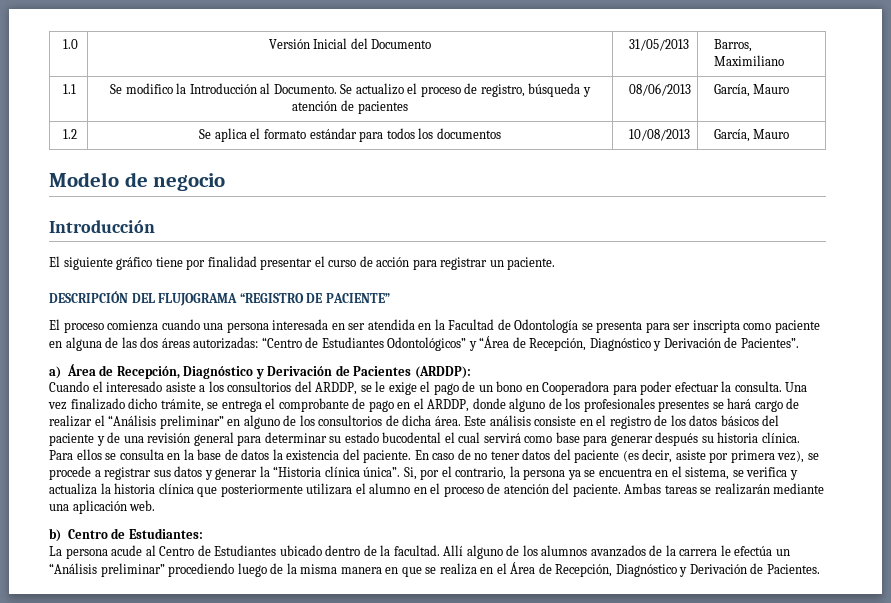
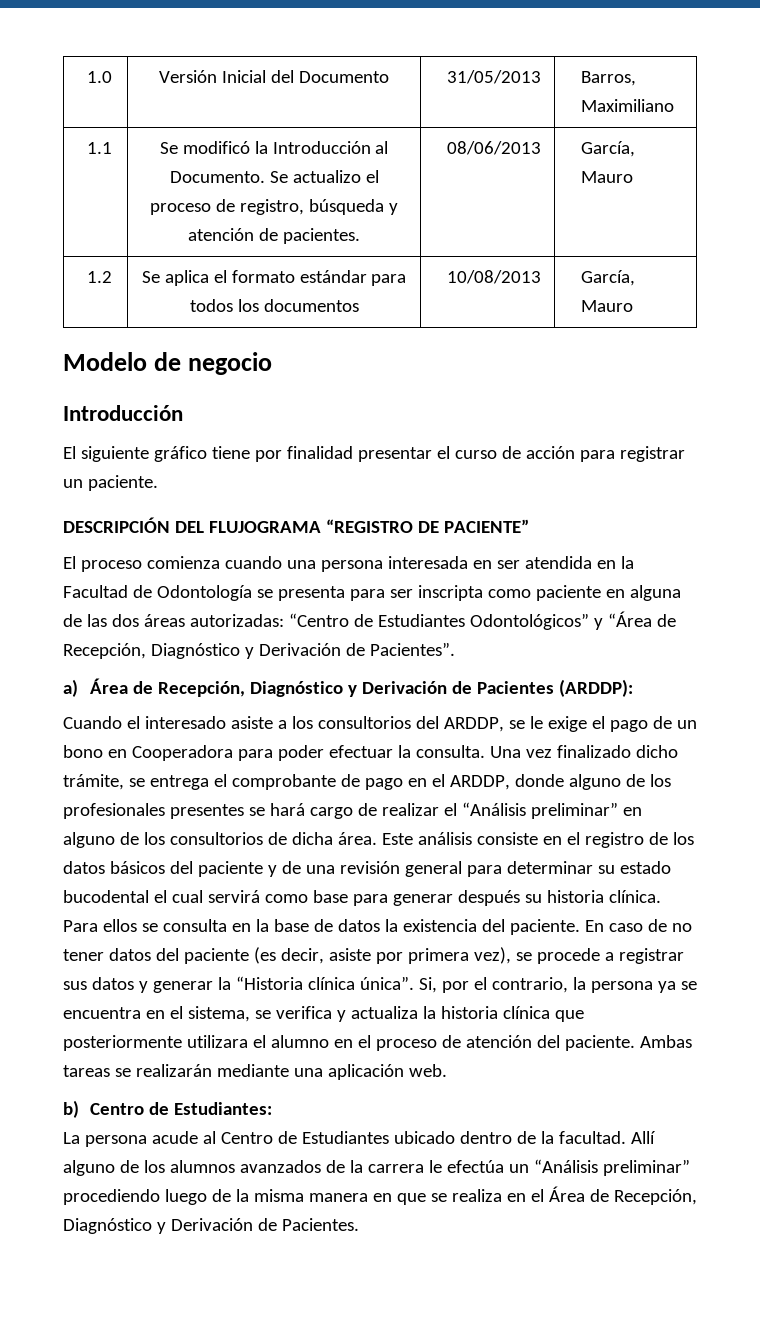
- 1.1 | Se modifico la Introducción al Documento. Se actualizo el proceso de registro, búsqueda y atención de pacientes | 08/06/2013 | García, Mauro
+ 1.1 | Se modificó la Introducción al Documento. Se actualizo el proceso de registro, búsqueda y atención de pacientes. | 08/06/2013 | García, Mauro

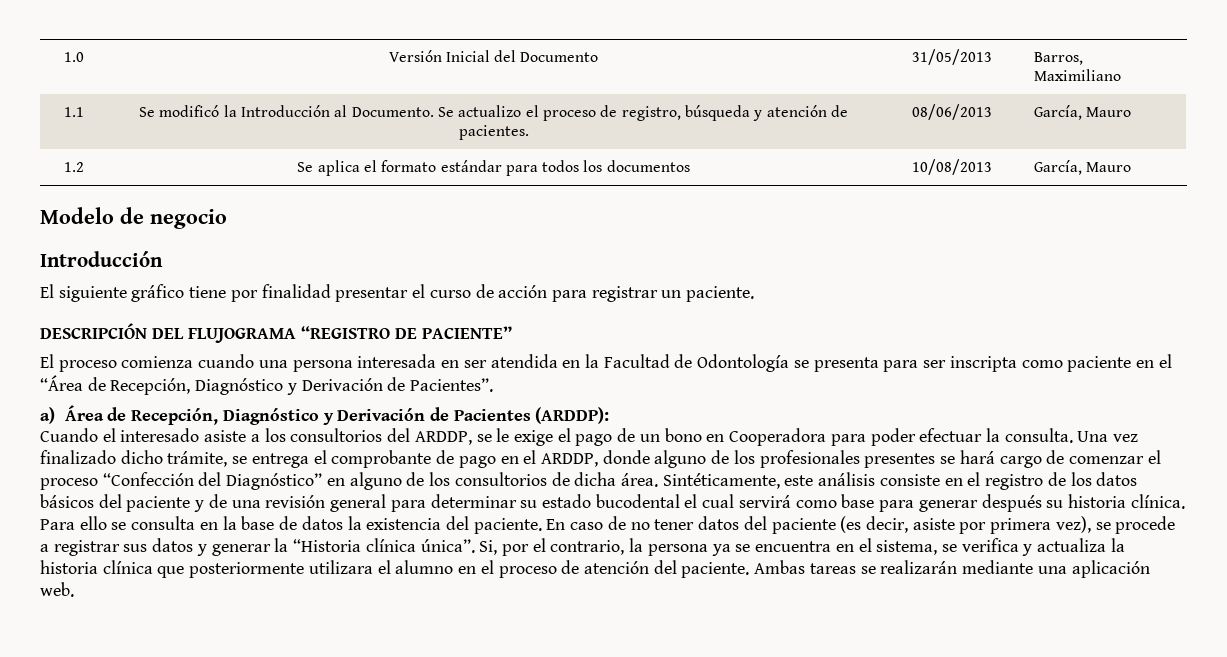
- El proceso comienza cuando una persona interesada en ser atendida en la Facultad de Odontología se presenta para ser inscripta como paciente en alguna de las dos áreas autorizadas: “Centro de Estudiantes Odontológicos” y “Área de Recepción, Diagnóstico y Derivación de Pacientes”.
+ El proceso comienza cuando una persona interesada en ser atendida en la Facultad de Odontología se presenta para ser inscripta como paciente en el “Área de Recepción, Diagnóstico y Derivación de Pacientes”.
- Una vez finalizado dicho trámite, se entrega el comprobante de pago en el ARDDP, donde alguno de los profesionales presentes se hará cargo de realizar el “Análisis preliminar” en alguno de los consultorios de dicha área.
+ Una vez finalizado dicho trámite, se entrega el comprobante de pago en el ARDDP, donde alguno de los profesionales presentes se hará cargo de comenzar el proceso “Confección del Diagnóstico” en alguno de los consultorios de dicha área.
- Este análisis consiste en el registro de los datos básicos del paciente y de una revisión general para determinar su estado bucodental el cual servirá como base para generar después su historia clínica.
+ Sintéticamente, este análisis consiste en el registro de los datos básicos del paciente y de una revisión general para determinar su estado bucodental el cual servirá como base para generar después su historia clínica.
- Para ellos se consulta en la base de datos la existencia del paciente.
+ Para ello se consulta en la base de datos la existencia del paciente.
- b) Centro de Estudiantes:
- La persona acude al Centro de Estudiantes ubicado dentro de la facultad. Allí alguno de los alumnos avanzados de la carrera le efectúa un “Análisis preliminar” procediendo luego de la misma manera en que se realiza en el Área de Recepción, Diagnóstico y Derivación de Pacientes.

